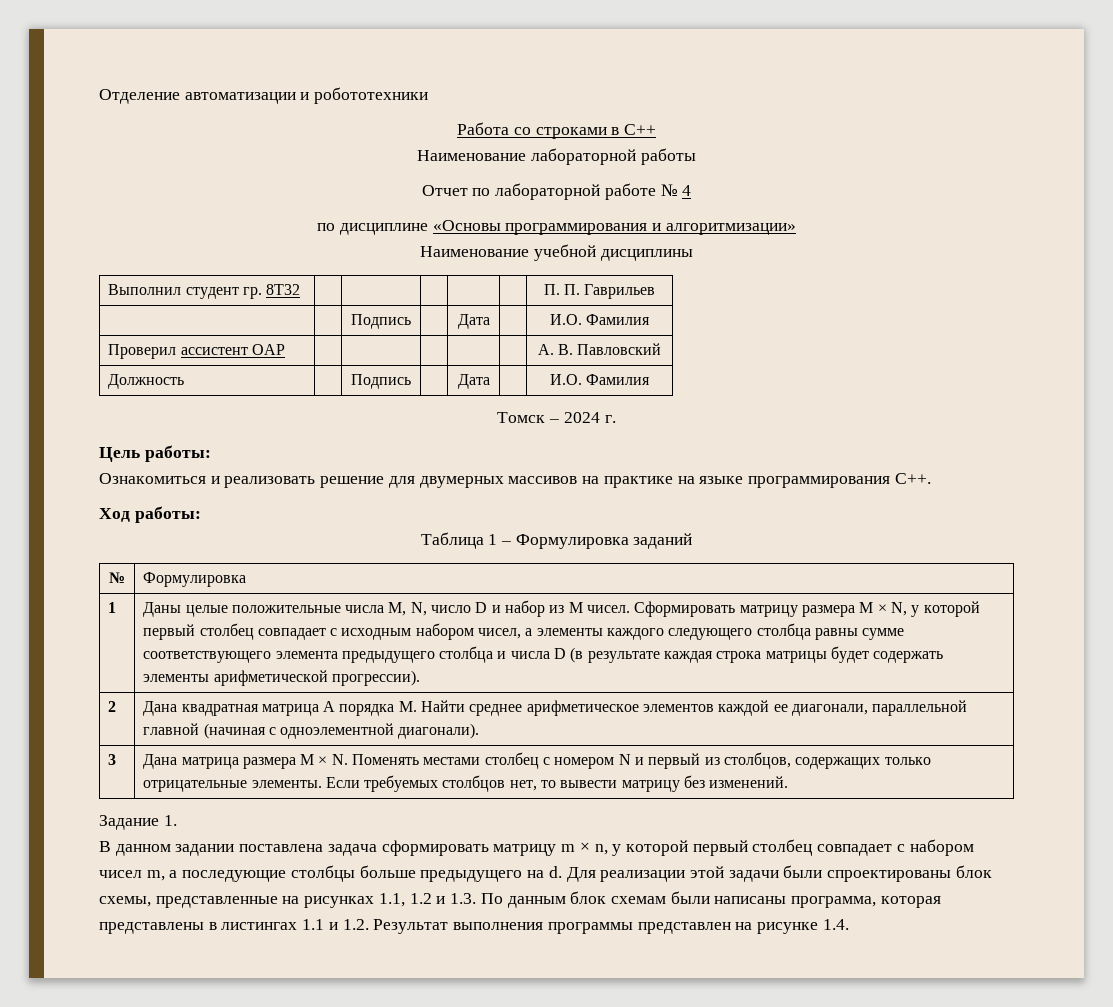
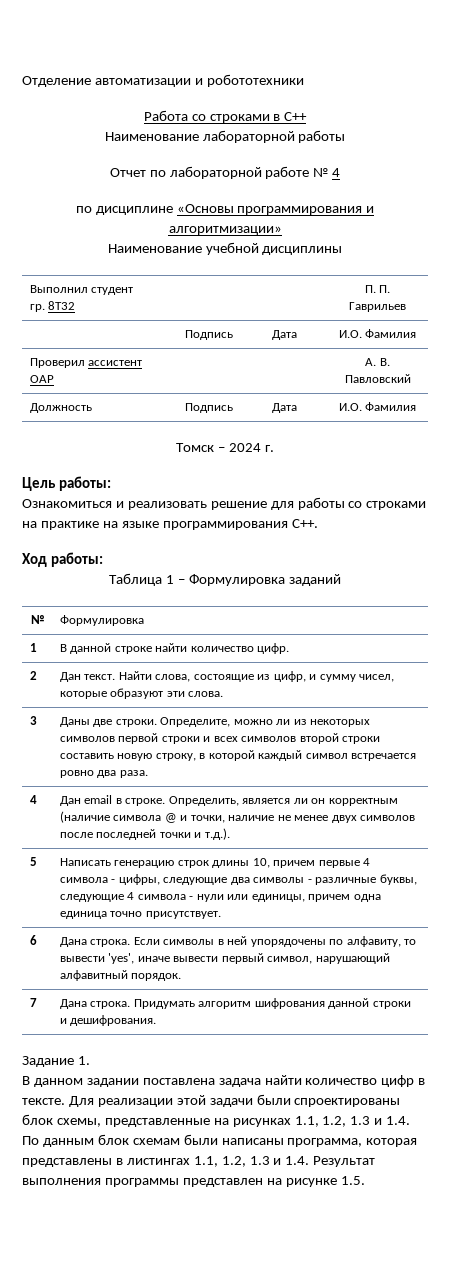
- Ознакомиться и реализовать решение для двумерных массивов на практике на языке программирования С++.
+ Ознакомиться и реализовать решение для работы со строками на практике на языке программирования С++.
- Даны целые положительные числа M, N, число D и набор из M чисел. Сформировать матрицу размера M × N, у которой первый столбец совпадает с исходным набором чисел, а элементы каждого следующего столбца равны сумме соответствующего элемента предыдущего столбца и числа D (в результате каждая строка матрицы будет содержать элементы арифметической прогрессии).
- 2 | Дана квадратная матрица A порядка M. Найти среднее арифметическое элементов каждой ее диагонали, параллельной главной (начиная с одноэлементной диагонали).
- 3 | Дана матрица размера M × N. Поменять местами столбец с номером N и первый из столбцов, содержащих только отрицательные элементы. Если требуемых столбцов нет, то вывести матрицу без изменений.
+ В данной строке найти количество цифр.
+ 2 | Дан текст. Найти слова, состоящие из цифр, и сумму чисел, которые образуют эти слова.
+ 3 | Даны две строки. Определите, можно ли из некоторых символов первой строки и всех символов второй строки составить новую строку, в которой каждый символ встречается ровно два раза.
+ 4 | Дан email в строке. Определить, является ли он корректным (наличие символа @ и точки, наличие не менее двух символов после последней точки и т.д.).
+ 5 | Написать генерацию строк длины 10, причем первые 4 символа - цифры, следующие два символы - различные буквы, следующие 4 символа - нули или единицы, причем одна единица точно присутствует.
+ 6 | Дана строка. Если символы в ней упорядочены по алфавиту, то вывести 'yes', иначе вывести первый символ, нарушающий алфавитный порядок.
+ 7 | Дана строка. Придумать алгоритм шифрования данной строки и дешифрования.
- В данном задании поставлена задача сформировать матрицу m × n, у которой первый столбец совпадает с набором чисел m, а последующие столбцы больше предыдущего на d.
+ В данном задании поставлена задача найти количество цифр в тексте.
- Для реализации этой задачи были спроектированы блок схемы, представленные на рисунках 1.1, 1.2 и 1.3. По данным блок схемам были написаны программа, которая представлены в листингах 1.1 и 1.2. Результат выполнения программы представлен на рисунке 1.4.
+ Для реализации этой задачи были спроектированы блок схемы, представленные на рисунках 1.1, 1.2, 1.3 и 1.4. По данным блок схемам были написаны программа, которая представлены в листингах 1.1, 1.2, 1.3 и 1.4. Результат выполнения программы представлен на рисунке 1.5.

